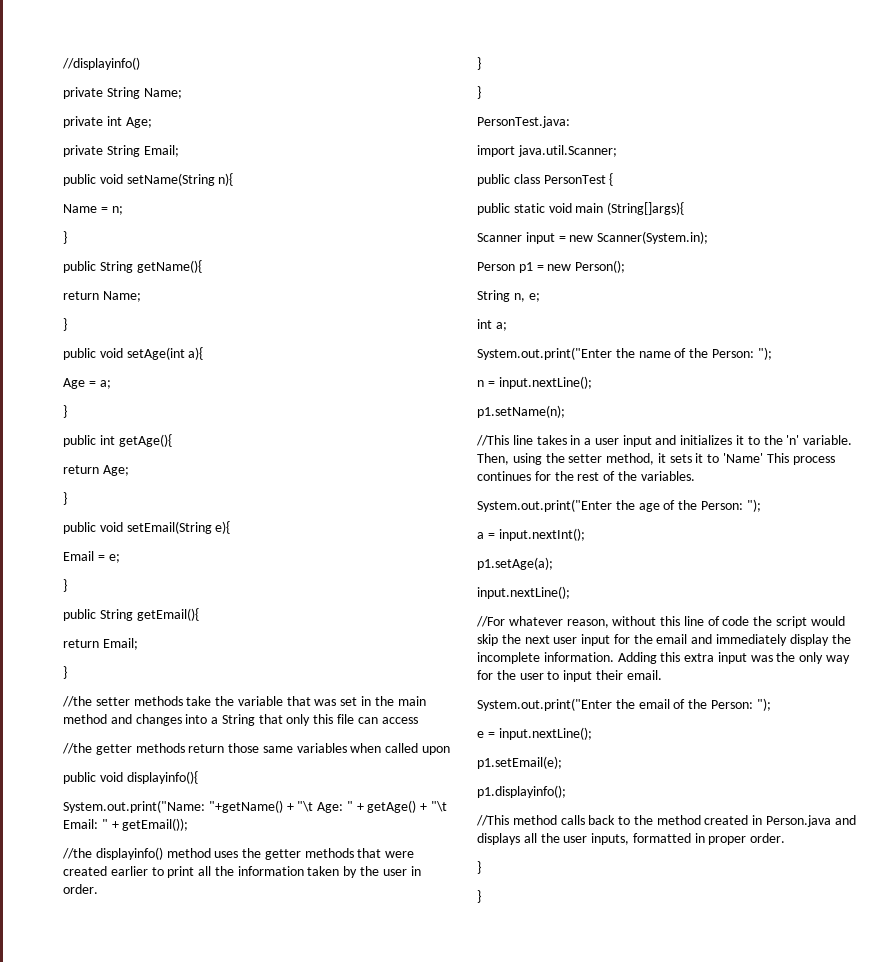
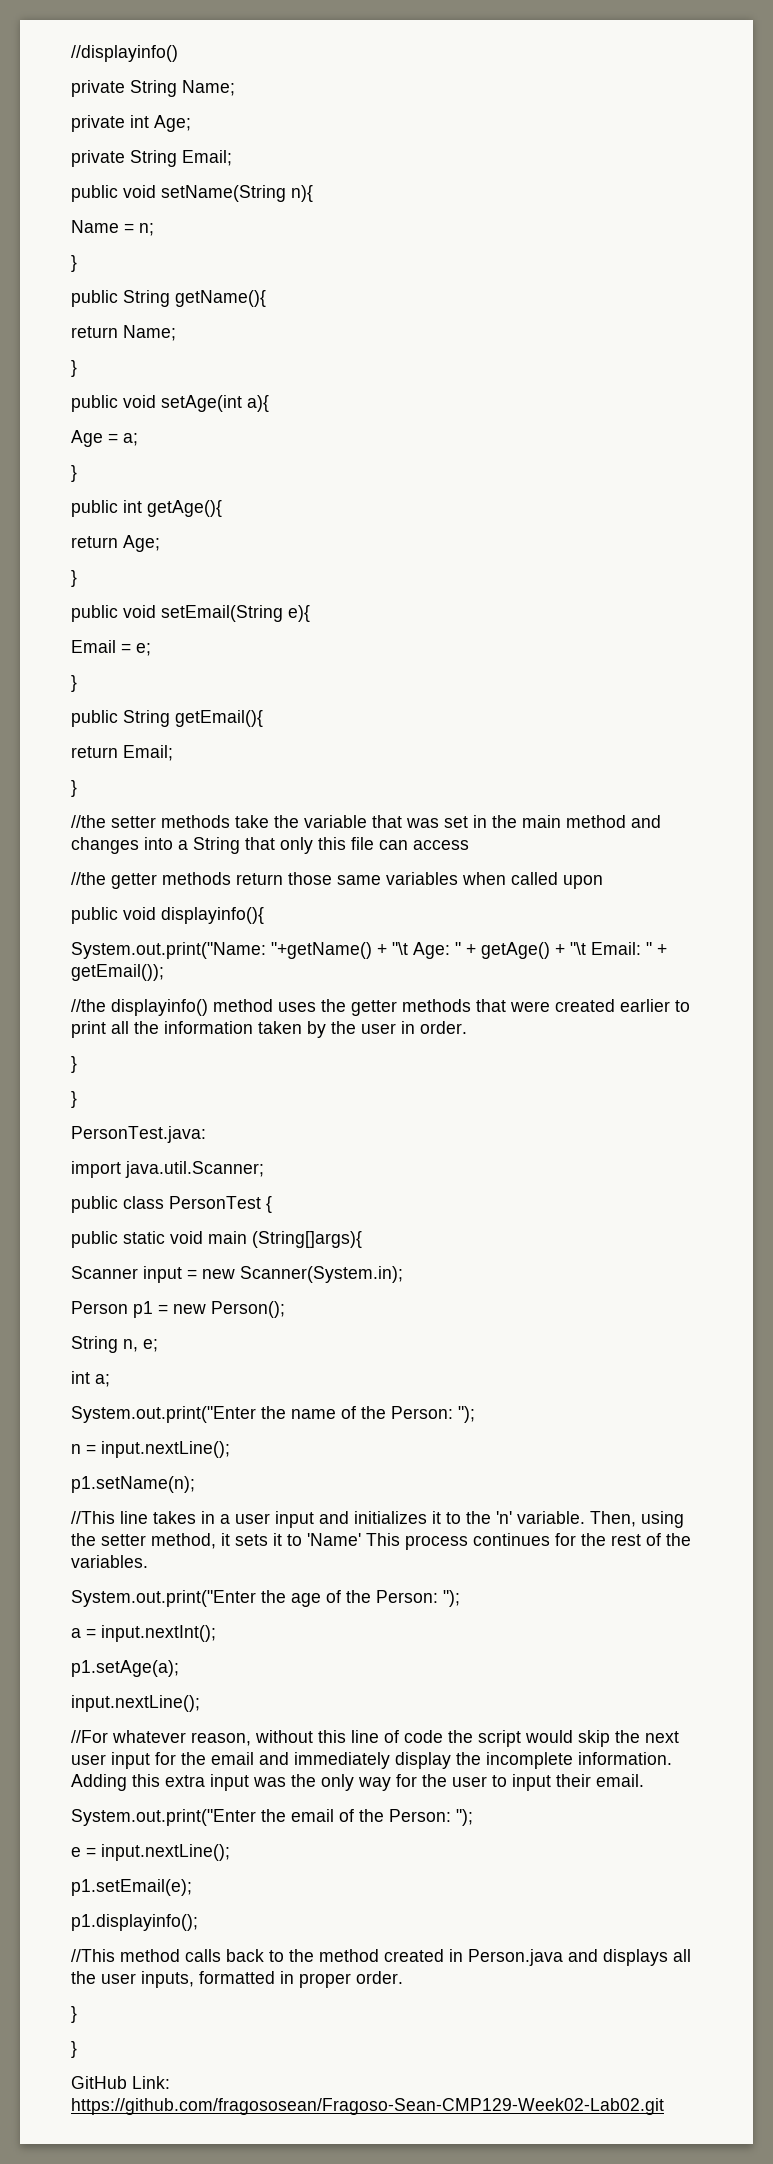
+ GitHub Link: https://github.com/fragososean/Fragoso-Sean-CMP129-Week02-Lab02.git

